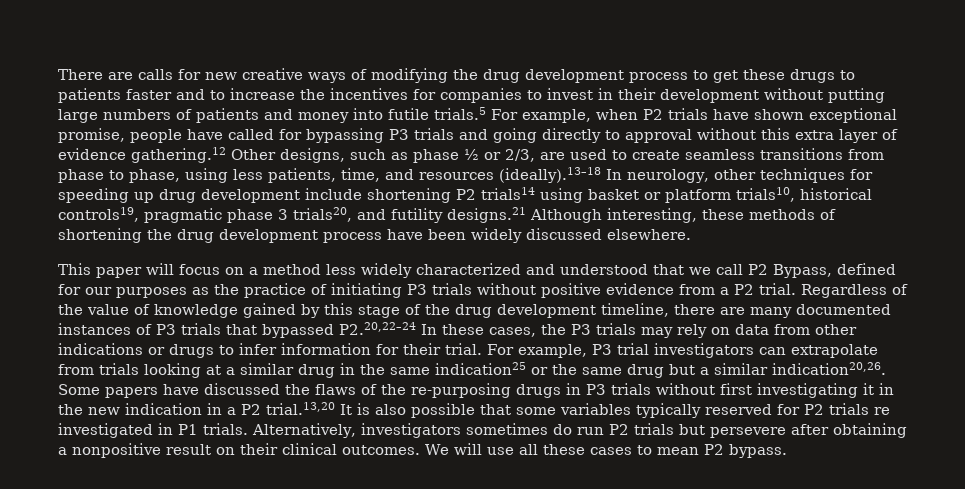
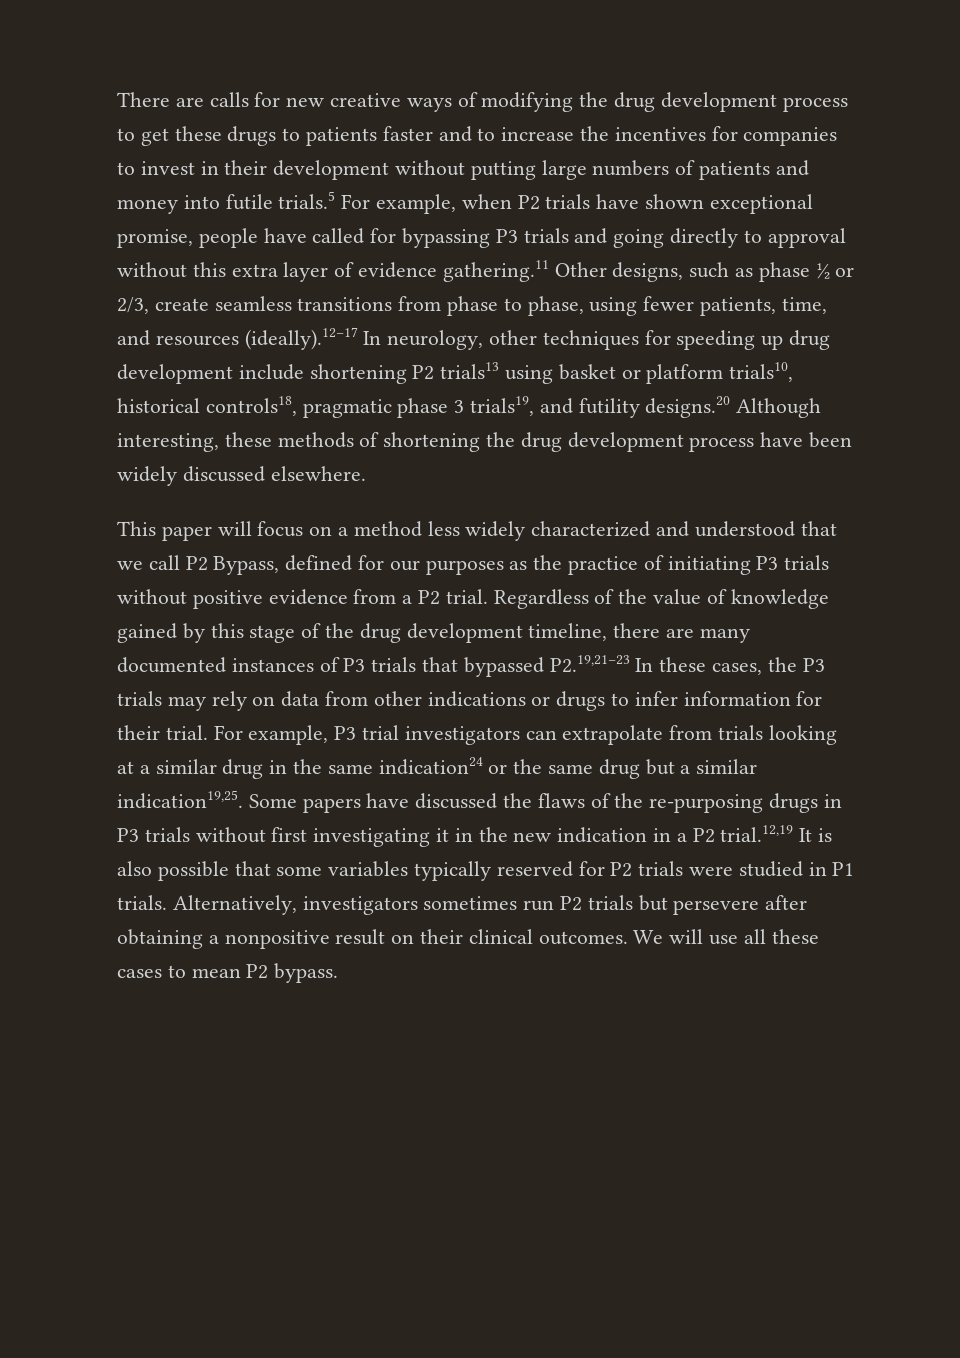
- There are calls for new creative ways of modifying the drug development process to get these drugs to patients faster and to increase the incentives for companies to invest in their development without putting large numbers of patients and money into futile trials.5 For example, when P2 trials have shown exceptional promise, people have called for bypassing P3 trials and going directly to approval without this extra layer of evidence gathering.12 Other designs, such as phase ½ or 2/3, are used to create seamless transitions from phase to phase, using less patients, time, and resources (ideally).13–18 In neurology, other techniques for speeding up drug development include shortening P2 trials14 using basket or platform trials10, historical controls19, pragmatic phase 3 trials20, and futility designs.21 Although interesting, these methods of shortening the drug development process have been widely discussed elsewhere.
+ There are calls for new creative ways of modifying the drug development process to get these drugs to patients faster and to increase the incentives for companies to invest in their development without putting large numbers of patients and money into futile trials.5 For example, when P2 trials have shown exceptional promise, people have called for bypassing P3 trials and going directly to approval without this extra layer of evidence gathering.11 Other designs, such as phase ½ or 2/3, create seamless transitions from phase to phase, using fewer patients, time, and resources (ideally).12–17 In neurology, other techniques for speeding up drug development include shortening P2 trials13 using basket or platform trials10, historical controls18, pragmatic phase 3 trials19, and futility designs.20 Although interesting, these methods of shortening the drug development process have been widely discussed elsewhere.
- Regardless of the value of knowledge gained by this stage of the drug development timeline, there are many documented instances of P3 trials that bypassed P2.20,22–24 In these cases, the P3 trials may rely on data from other indications or drugs to infer information for their trial.
+ Regardless of the value of knowledge gained by this stage of the drug development timeline, there are many documented instances of P3 trials that bypassed P2.19,21–23 In these cases, the P3 trials may rely on data from other indications or drugs to infer information for their trial.
- For example, P3 trial investigators can extrapolate from trials looking at a similar drug in the same indication25 or the same drug but a similar indication20,26.
+ For example, P3 trial investigators can extrapolate from trials looking at a similar drug in the same indication24 or the same drug but a similar indication19,25.
- Some papers have discussed the flaws of the re-purposing drugs in P3 trials without first investigating it in the new indication in a P2 trial.13,20 It is also possible that some variables typically reserved for P2 trials re investigated in P1 trials.
+ Some papers have discussed the flaws of the re-purposing drugs in P3 trials without first investigating it in the new indication in a P2 trial.12,19 It is also possible that some variables typically reserved for P2 trials were studied in P1 trials.
- Alternatively, investigators sometimes do run P2 trials but persevere after obtaining a nonpositive result on their clinical outcomes.
+ Alternatively, investigators sometimes run P2 trials but persevere after obtaining a nonpositive result on their clinical outcomes.

